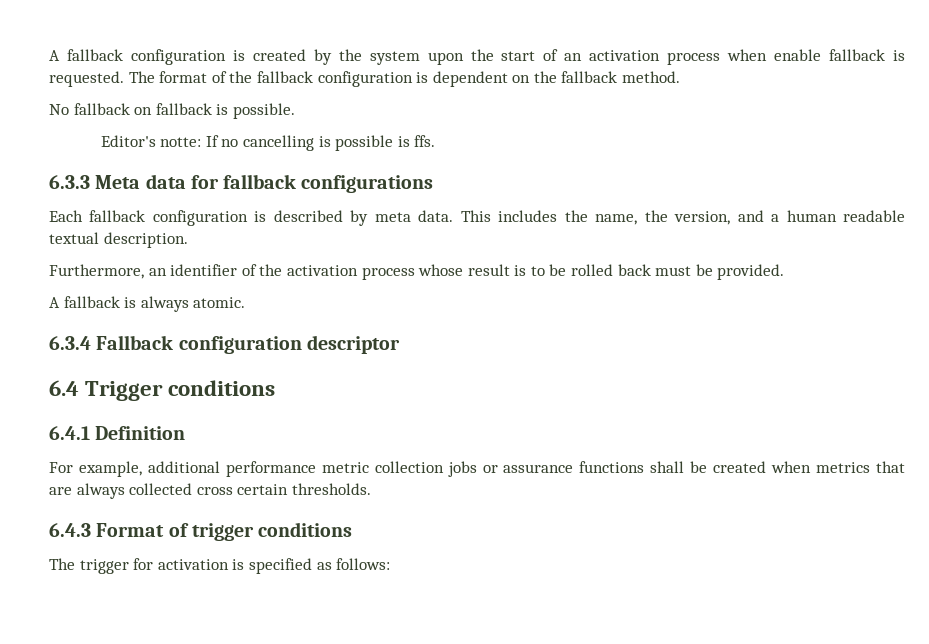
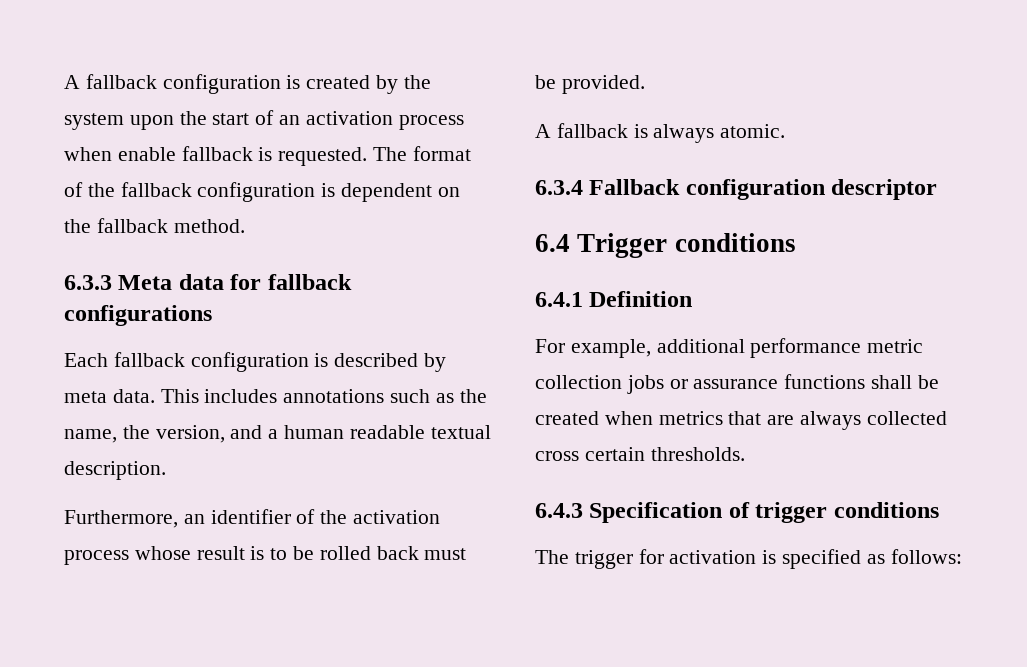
- No fallback on fallback is possible.
- Editor's notte: If no cancelling is possible is ffs.
- This includes the name, the version, and a human readable textual description.
+ This includes annotations such as the name, the version, and a human readable textual description.
- 6.4.3 Format of trigger conditions
+ 6.4.3 Specification of trigger conditions

